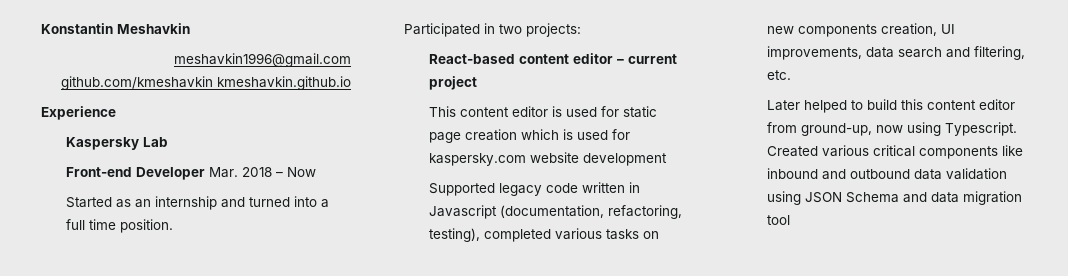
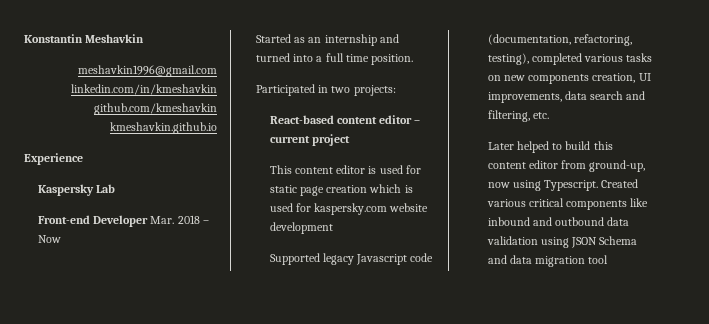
- meshavkin1996@gmail.com github.com/kmeshavkin kmeshavkin.github.io
+ meshavkin1996@gmail.com linkedin.com/in/kmeshavkin github.com/kmeshavkin kmeshavkin.github.io
- Supported legacy code written in Javascript (documentation, refactoring, testing), completed various tasks on new components creation, UI improvements, data search and filtering, etc.
+ Supported legacy Javascript code (documentation, refactoring, testing), completed various tasks on new components creation, UI improvements, data search and filtering, etc.

